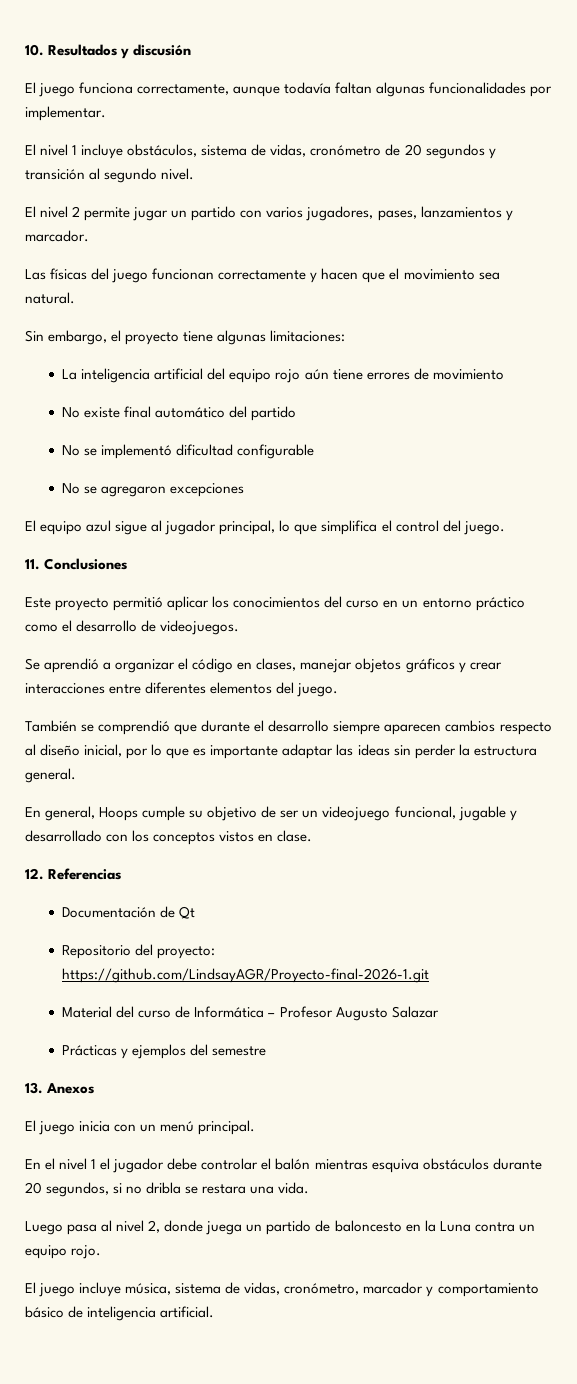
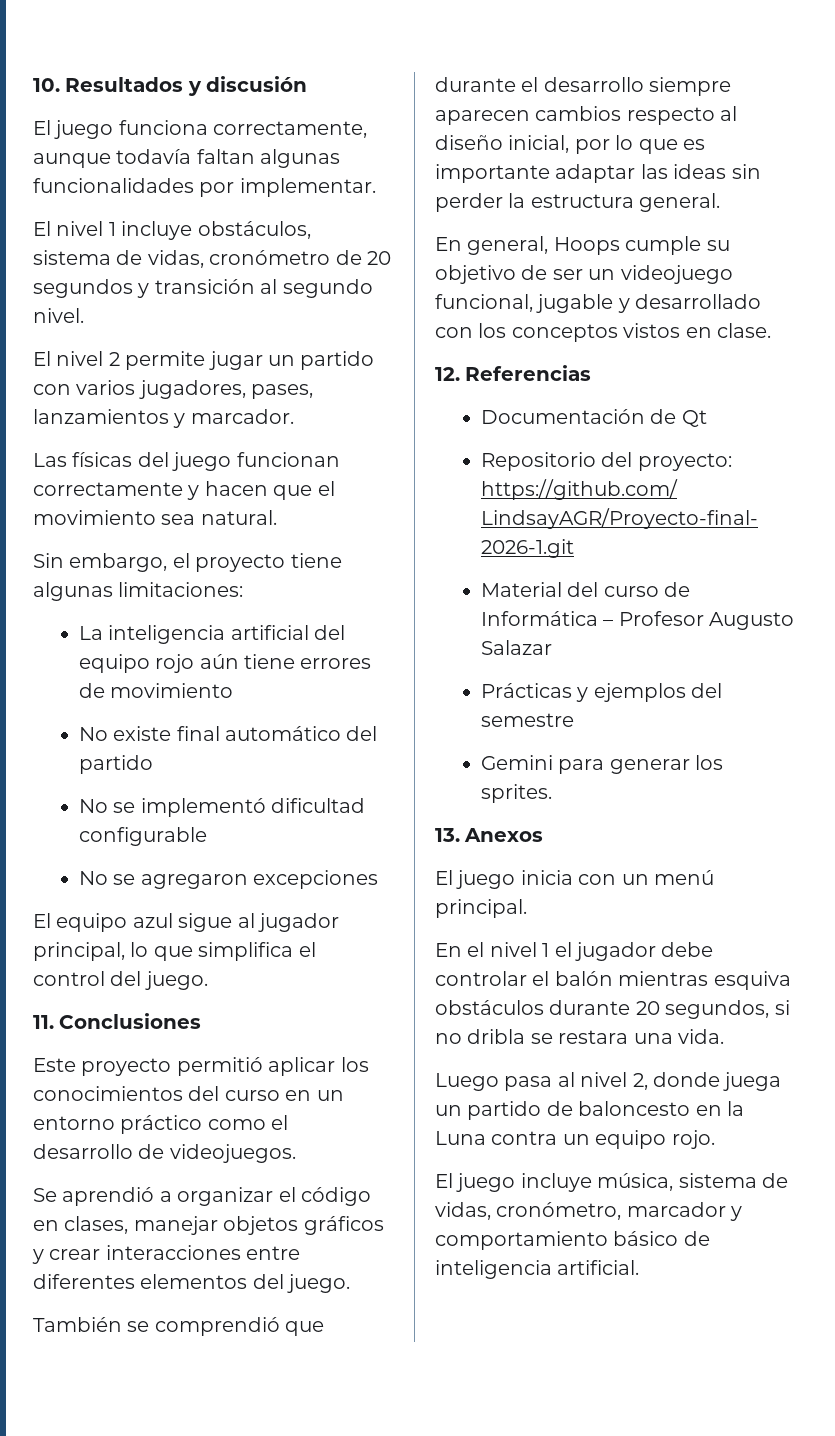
+ Gemini para generar los sprites.

